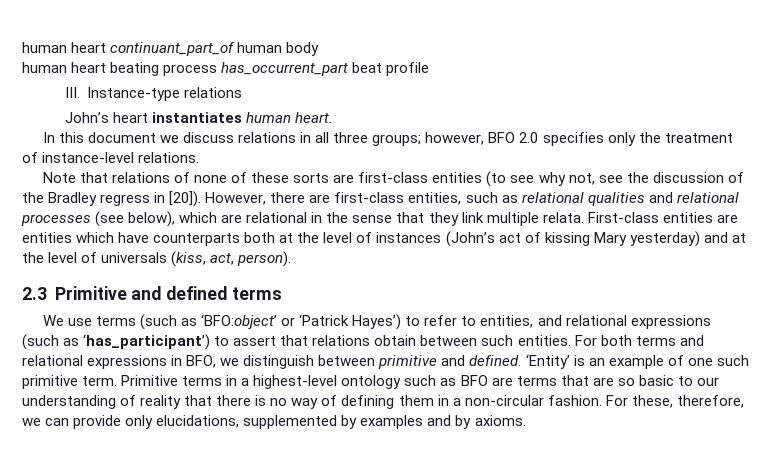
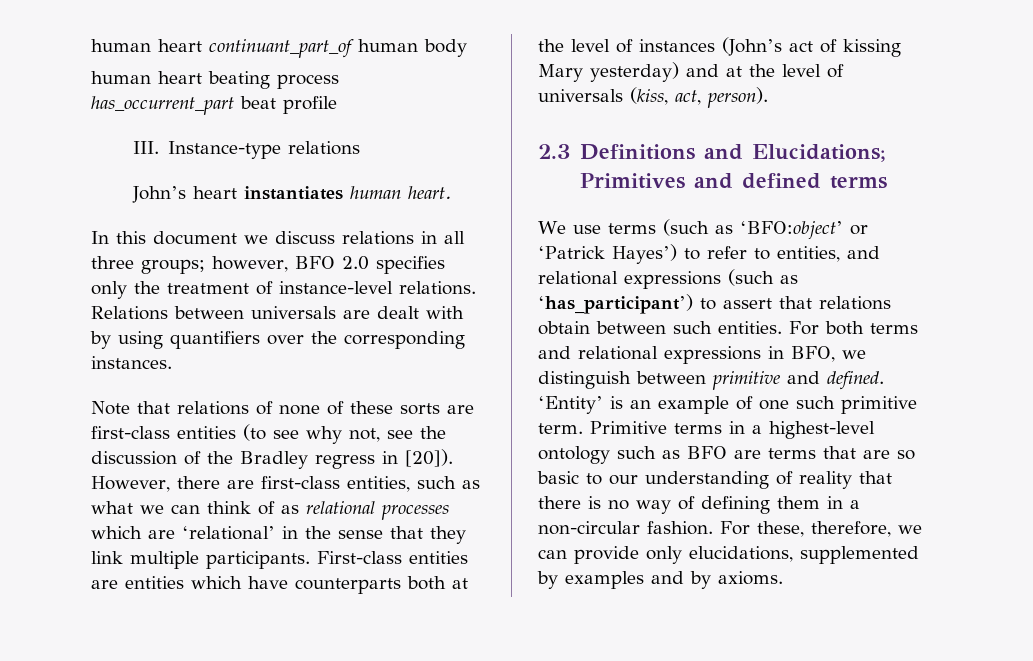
+ Relations between universals are dealt with by using quantifiers over the corresponding instances.
- However, there are first-class entities, such as relational qualities and relational processes (see below), which are relational in the sense that they link multiple relata.
+ However, there are first-class entities, such as what we can think of as relational processes which are ‘relational’ in the sense that they link multiple participants.
- 2.3 Primitive and defined terms
+ 2.3 Definitions and Elucidations; Primitives and defined terms

